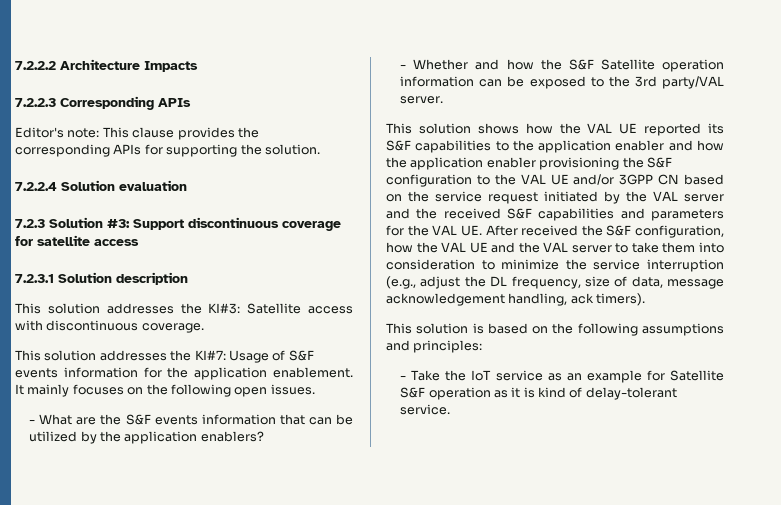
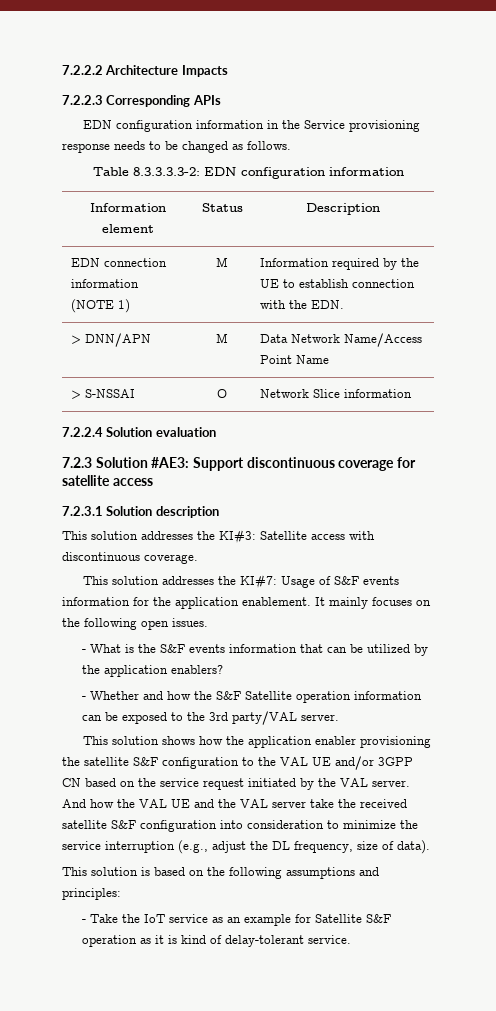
- Editor's note: This clause provides the corresponding APIs for supporting the solution.
+ EDN configuration information in the Service provisioning response needs to be changed as follows.
+ Table 8.3.3.3.3-2: EDN configuration information
+ Information element | Status | Description
+ EDN connection information (NOTE 1) | M | Information required by the UE to establish connection with the EDN.
+ > DNN/APN | M | Data Network Name/Access Point Name
+ > S-NSSAI | O | Network Slice information
- 7.2.3 Solution #3: Support discontinuous coverage for satellite access
+ 7.2.3 Solution #AE3: Support discontinuous coverage for satellite access
- - What are the S&F events information that can be utilized by the application enablers?
+ - What is the S&F events information that can be utilized by the application enablers?
- This solution shows how the VAL UE reported its S&F capabilities to the application enabler and how the application enabler provisioning the S&F configuration to the VAL UE and/or 3GPP CN based on the service request initiated by the VAL server and the received S&F capabilities and parameters for the VAL UE. After received the S&F configuration, how the VAL UE and the VAL server to take them into consideration to minimize the service interruption (e.g., adjust the DL frequency, size of data, message acknowledgement handling, ack timers).
+ This solution shows how the application enabler provisioning the satellite S&F configuration to the VAL UE and/or 3GPP CN based on the service request initiated by the VAL server. And how the VAL UE and the VAL server take the received satellite S&F configuration into consideration to minimize the service interruption (e.g., adjust the DL frequency, size of data).

